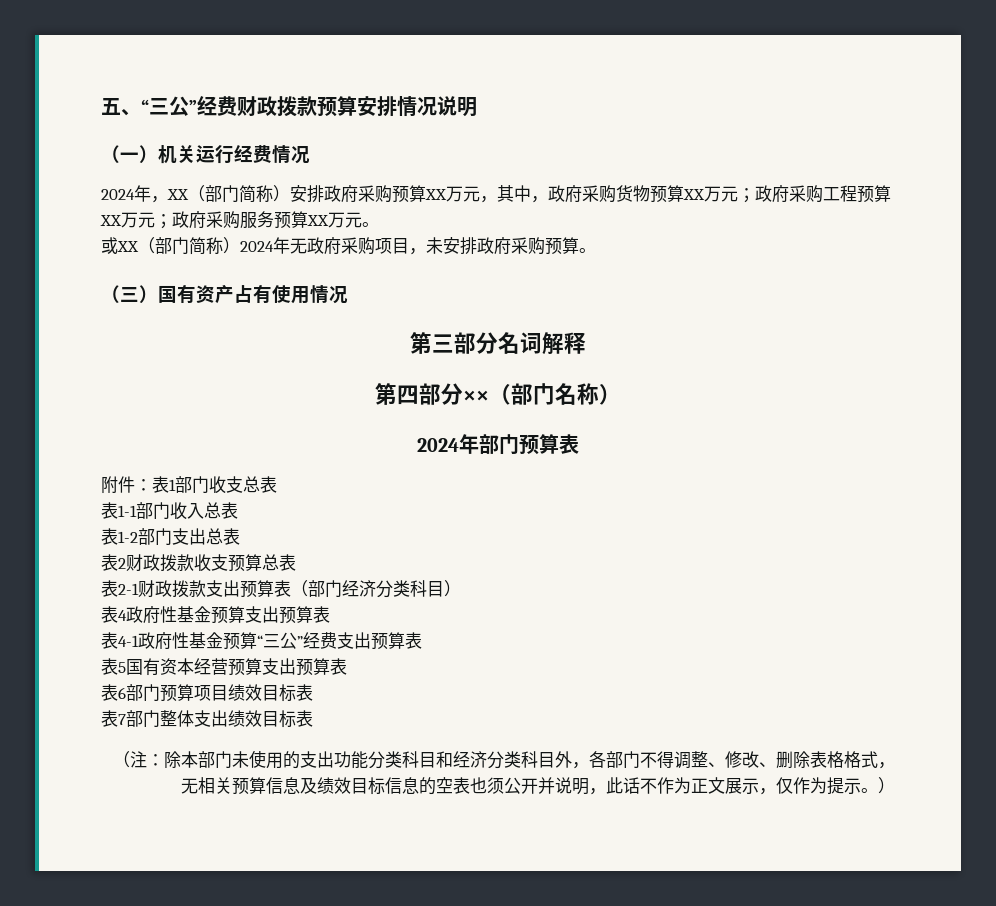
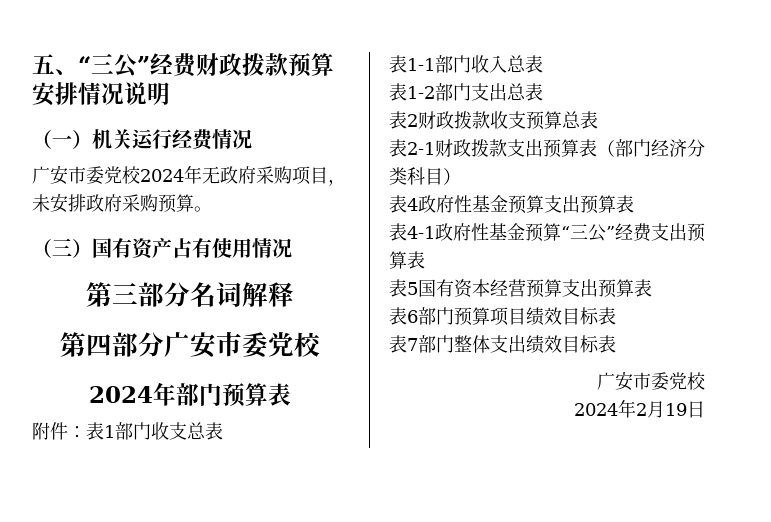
- 2024年，XX（部门简称）安排政府采购预算XX万元，其中，政府采购货物预算XX万元；政府采购工程预算XX万元；政府采购服务预算XX万元。
- 或XX（部门简称）2024年无政府采购项目，未安排政府采购预算。
+ 广安市委党校2024年无政府采购项目，未安排政府采购预算。
- 第四部分××（部门名称）
+ 第四部分广安市委党校
  表7部门整体支出绩效目标表
- （注：除本部门未使用的支出功能分类科目和经济分类科目外，各部门不得调整、修改、删除表格格式，无相关预算信息及绩效目标信息的空表也须公开并说明，此话不作为正文展示，仅作为提示。）
+ 广安市委党校
+ 2024年2月19日

